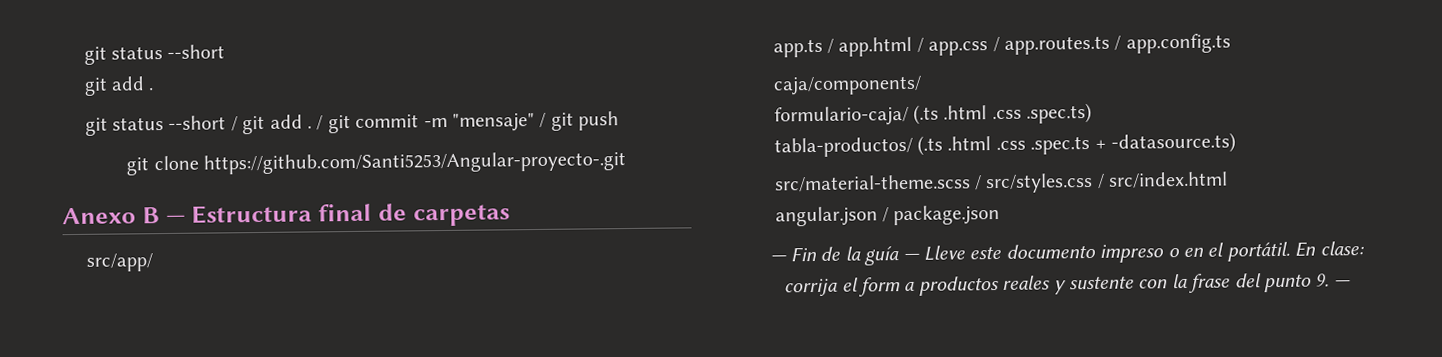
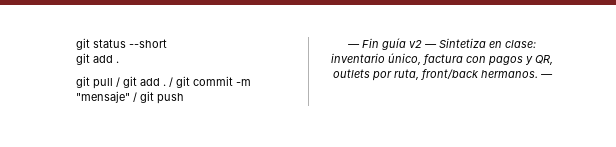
- git status --short / git add .
+ git pull / git add .
- git clone https://github.com/Santi5253/Angular-proyecto-.git
- Anexo B — Estructura final de carpetas
- src/app/
- app.ts / app.html / app.css / app.routes.ts / app.config.ts
- caja/components/
- formulario-caja/ (.ts .html .css .spec.ts)
- tabla-productos/ (.ts .html .css .spec.ts + -datasource.ts)
- src/material-theme.scss / src/styles.css / src/index.html
- angular.json / package.json
- — Fin de la guía — Lleve este documento impreso o en el portátil. En clase: corrija el form a productos reales y sustente con la frase del punto 9. —
+ — Fin guía v2 — Sintetiza en clase: inventario único, factura con pagos y QR, outlets por ruta, front/back hermanos. —

